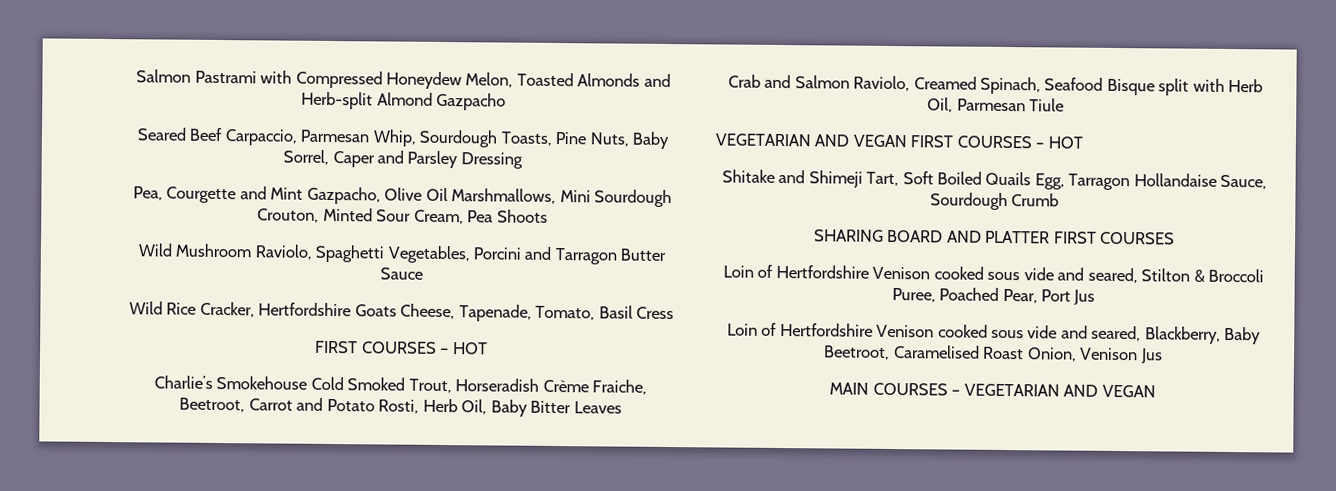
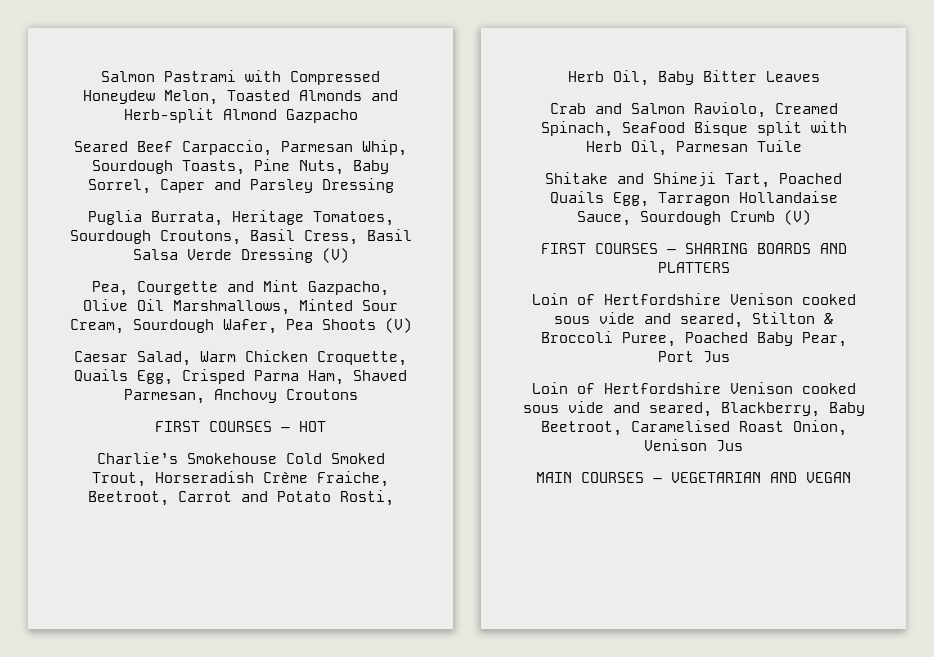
+ Puglia Burrata, Heritage Tomatoes, Sourdough Croutons, Basil Cress, Basil Salsa Verde Dressing (V)
- Pea, Courgette and Mint Gazpacho, Olive Oil Marshmallows, Mini Sourdough Crouton, Minted Sour Cream, Pea Shoots
- Wild Mushroom Raviolo, Spaghetti Vegetables, Porcini and Tarragon Butter Sauce
- Wild Rice Cracker, Hertfordshire Goats Cheese, Tapenade, Tomato, Basil Cress
+ Pea, Courgette and Mint Gazpacho, Olive Oil Marshmallows, Minted Sour Cream, Sourdough Wafer, Pea Shoots (V)
+ Caesar Salad, Warm Chicken Croquette, Quails Egg, Crisped Parma Ham, Shaved Parmesan, Anchovy Croutons
- Crab and Salmon Raviolo, Creamed Spinach, Seafood Bisque split with Herb Oil, Parmesan Tiule
- VEGETARIAN AND VEGAN FIRST COURSES – HOT
+ Crab and Salmon Raviolo, Creamed Spinach, Seafood Bisque split with Herb Oil, Parmesan Tuile
- Shitake and Shimeji Tart, Soft Boiled Quails Egg, Tarragon Hollandaise Sauce, Sourdough Crumb
- SHARING BOARD AND PLATTER FIRST COURSES
+ Shitake and Shimeji Tart, Poached Quails Egg, Tarragon Hollandaise Sauce, Sourdough Crumb (V)
+ FIRST COURSES – SHARING BOARDS AND PLATTERS
- Loin of Hertfordshire Venison cooked sous vide and seared, Stilton & Broccoli Puree, Poached Pear, Port Jus
+ Loin of Hertfordshire Venison cooked sous vide and seared, Stilton & Broccoli Puree, Poached Baby Pear, Port Jus

